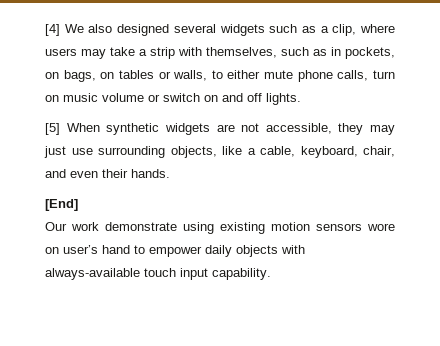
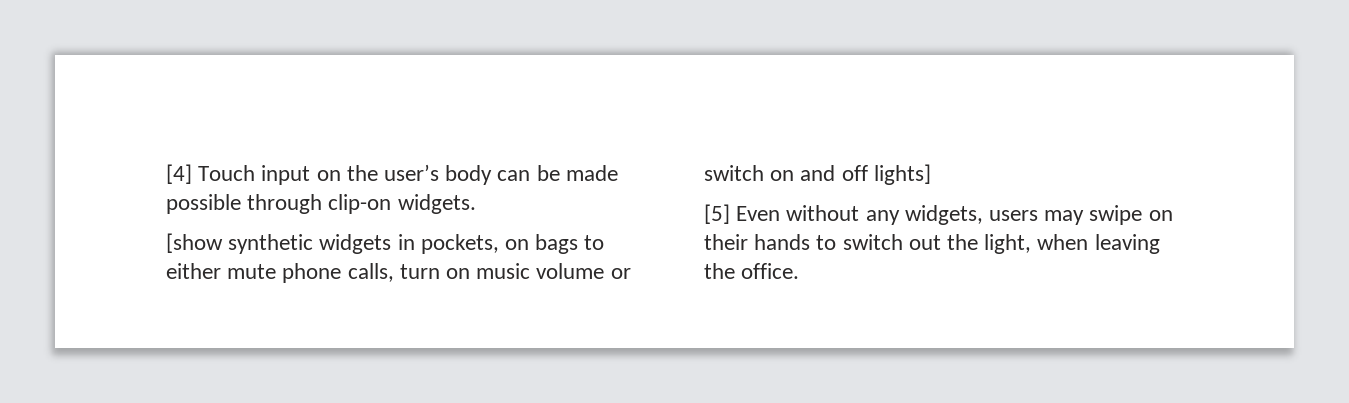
- [4] We also designed several widgets such as a clip, where users may take a strip with themselves, such as in pockets, on bags, on tables or walls, to either mute phone calls, turn on music volume or switch on and off lights.
+ [4] Touch input on the user’s body can be made possible through clip-on widgets.
+ [show synthetic widgets in pockets, on bags to either mute phone calls, turn on music volume or switch on and off lights]
- [5] When synthetic widgets are not accessible, they may just use surrounding objects, like a cable, keyboard, chair, and even their hands.
- [End]
- Our work demonstrate using existing motion sensors wore on user’s hand to empower daily objects with always-available touch input capability.
+ [5] Even without any widgets, users may swipe on their hands to switch out the light, when leaving the office.

